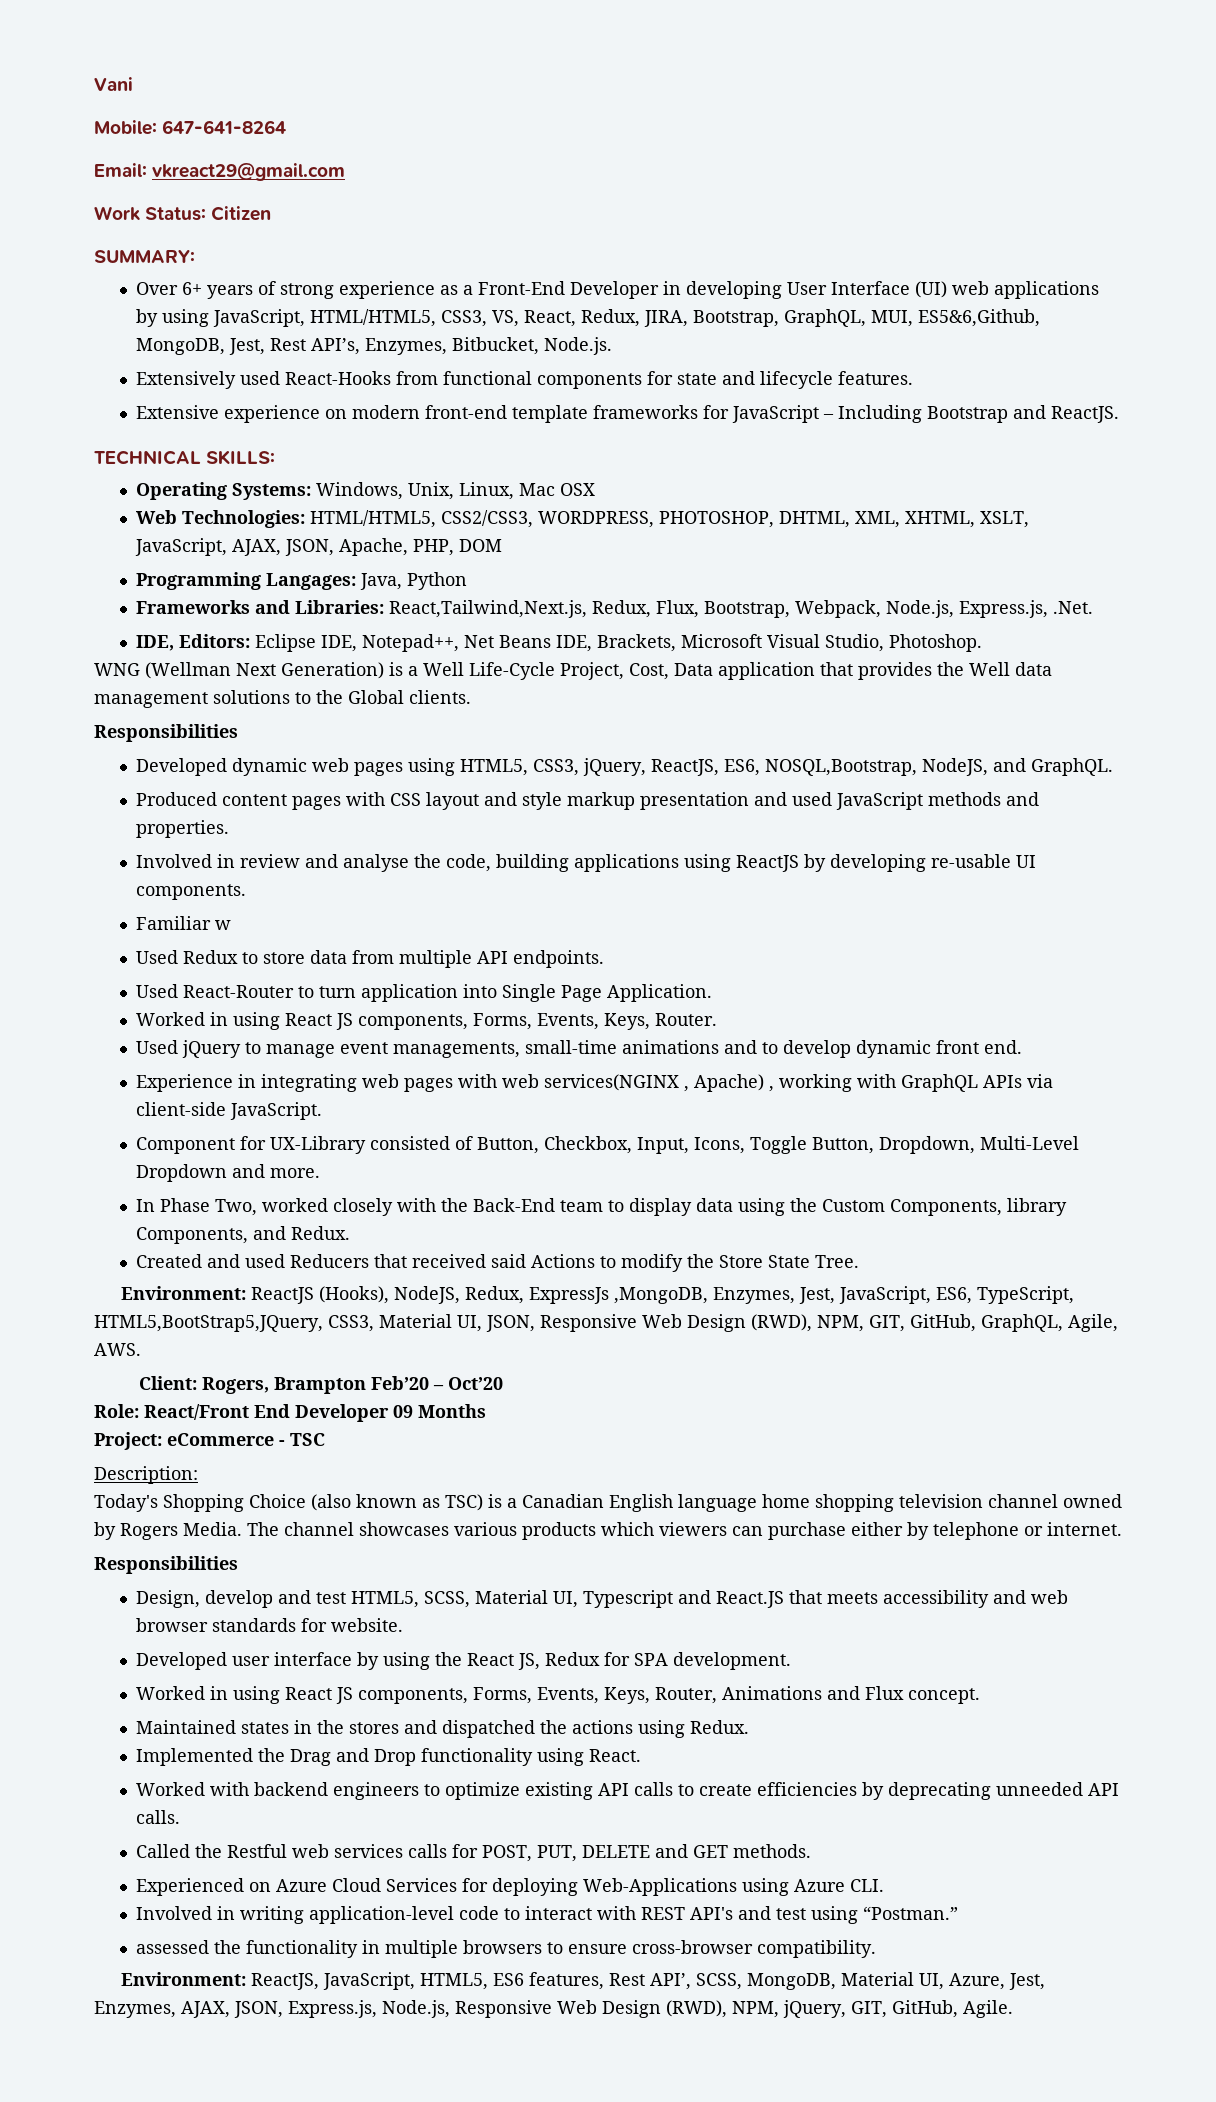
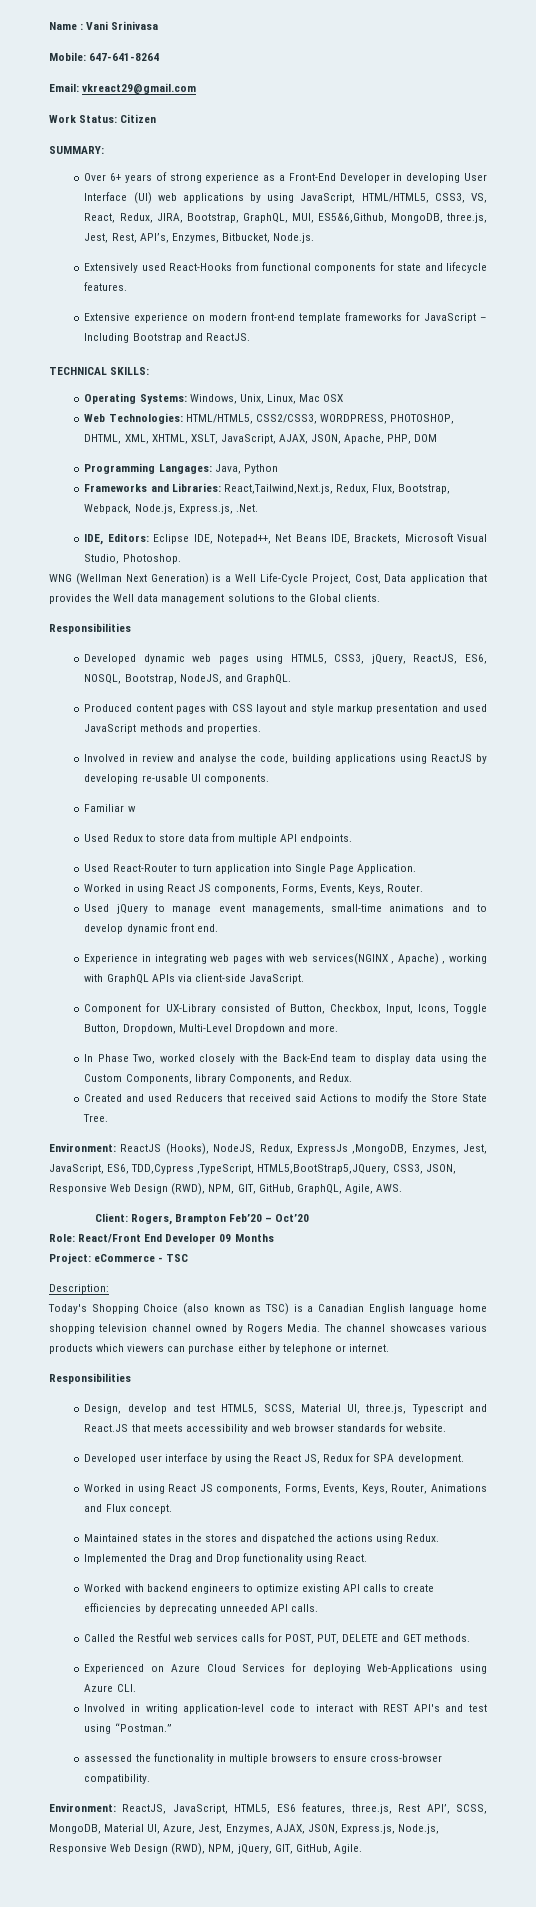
- Vani
+ Name : Vani Srinivasa
- Over 6+ years of strong experience as a Front-End Developer in developing User Interface (UI) web applications by using JavaScript, HTML/HTML5, CSS3, VS, React, Redux, JIRA, Bootstrap, GraphQL, MUI, ES5&6,Github, MongoDB, Jest, Rest API’s, Enzymes, Bitbucket, Node.js.
+ Over 6+ years of strong experience as a Front-End Developer in developing User Interface (UI) web applications by using JavaScript, HTML/HTML5, CSS3, VS, React, Redux, JIRA, Bootstrap, GraphQL, MUI, ES5&6,Github, MongoDB, three.js, Jest, Rest, API’s, Enzymes, Bitbucket, Node.js.
- Developed dynamic web pages using HTML5, CSS3, jQuery, ReactJS, ES6, NOSQL,Bootstrap, NodeJS, and GraphQL.
+ Developed dynamic web pages using HTML5, CSS3, jQuery, ReactJS, ES6, NOSQL, Bootstrap, NodeJS, and GraphQL.
- Environment: ReactJS (Hooks), NodeJS, Redux, ExpressJs ,MongoDB, Enzymes, Jest, JavaScript, ES6, TypeScript, HTML5,BootStrap5,JQuery, CSS3, Material UI, JSON, Responsive Web Design (RWD), NPM, GIT, GitHub, GraphQL, Agile, AWS.
+ Environment: ReactJS (Hooks), NodeJS, Redux, ExpressJs ,MongoDB, Enzymes, Jest, JavaScript, ES6, TDD,Cypress ,TypeScript, HTML5,BootStrap5,JQuery, CSS3, JSON, Responsive Web Design (RWD), NPM, GIT, GitHub, GraphQL, Agile, AWS.
- Design, develop and test HTML5, SCSS, Material UI, Typescript and React.JS that meets accessibility and web browser standards for website.
+ Design, develop and test HTML5, SCSS, Material UI, three.js, Typescript and React.JS that meets accessibility and web browser standards for website.
- Environment: ReactJS, JavaScript, HTML5, ES6 features, Rest API’, SCSS, MongoDB, Material UI, Azure, Jest, Enzymes, AJAX, JSON, Express.js, Node.js, Responsive Web Design (RWD), NPM, jQuery, GIT, GitHub, Agile.
+ Environment: ReactJS, JavaScript, HTML5, ES6 features, three.js, Rest API’, SCSS, MongoDB, Material UI, Azure, Jest, Enzymes, AJAX, JSON, Express.js, Node.js, Responsive Web Design (RWD), NPM, jQuery, GIT, GitHub, Agile.

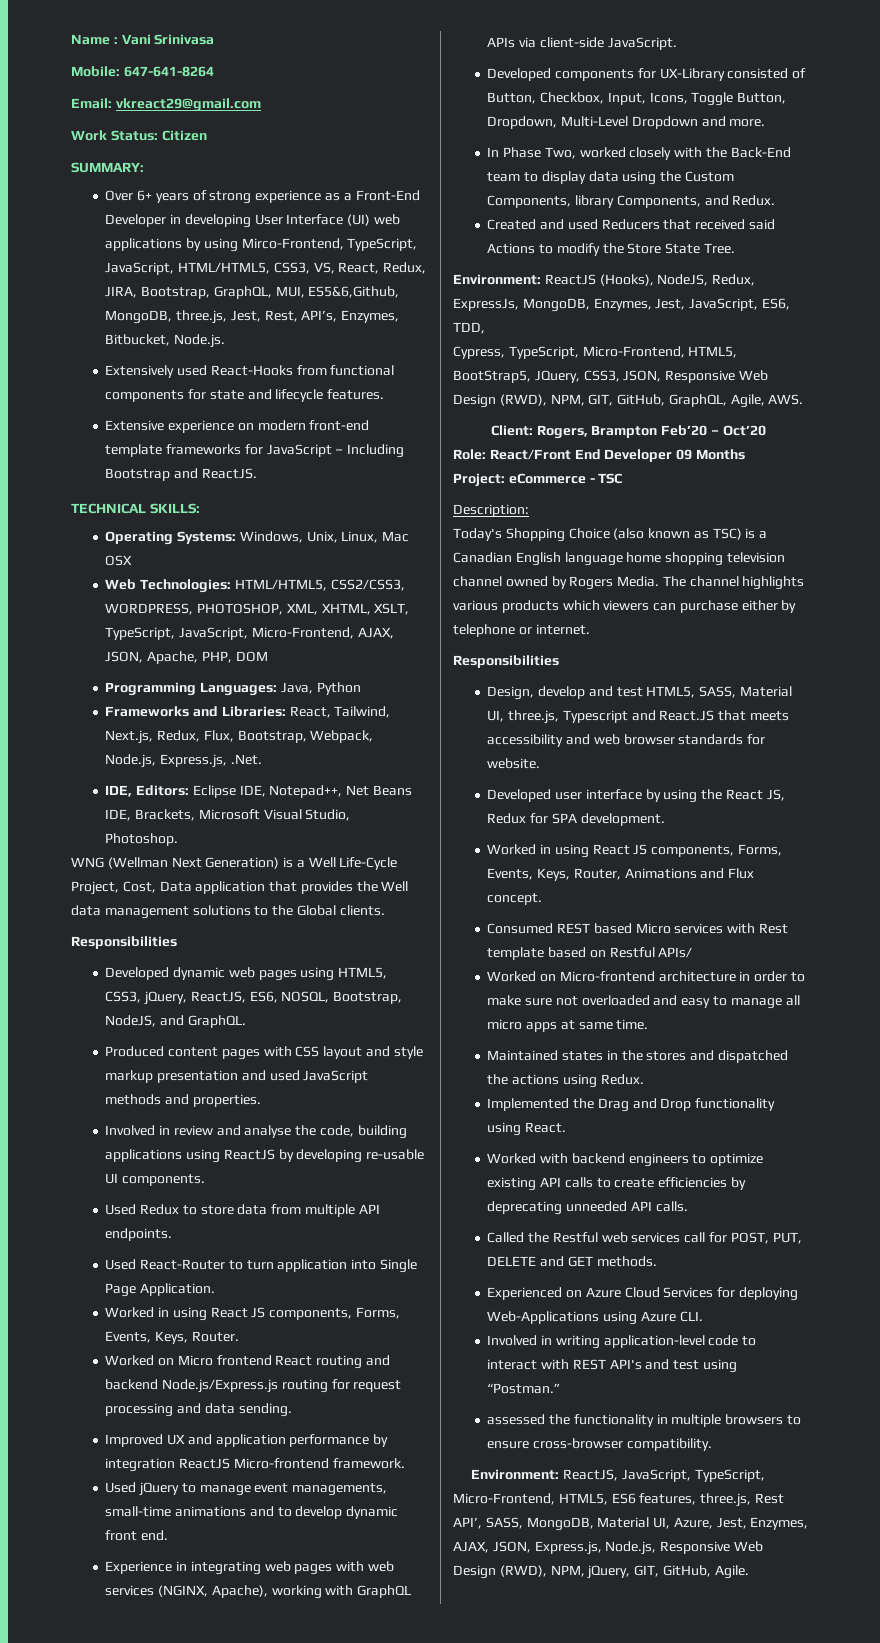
- Over 6+ years of strong experience as a Front-End Developer in developing User Interface (UI) web applications by using JavaScript, HTML/HTML5, CSS3, VS, React, Redux, JIRA, Bootstrap, GraphQL, MUI, ES5&6,Github, MongoDB, three.js, Jest, Rest, API’s, Enzymes, Bitbucket, Node.js.
+ Over 6+ years of strong experience as a Front-End Developer in developing User Interface (UI) web applications by using Mirco-Frontend, TypeScript, JavaScript, HTML/HTML5, CSS3, VS, React, Redux, JIRA, Bootstrap, GraphQL, MUI, ES5&6,Github, MongoDB, three.js, Jest, Rest, API’s, Enzymes, Bitbucket, Node.js.
- Web Technologies: HTML/HTML5, CSS2/CSS3, WORDPRESS, PHOTOSHOP, DHTML, XML, XHTML, XSLT, JavaScript, AJAX, JSON, Apache, PHP, DOM
+ Web Technologies: HTML/HTML5, CSS2/CSS3, WORDPRESS, PHOTOSHOP, XML, XHTML, XSLT, TypeScript, JavaScript, Micro-Frontend, AJAX, JSON, Apache, PHP, DOM
- Programming Langages: Java, Python
+ Programming Languages: Java, Python
- Frameworks and Libraries: React,Tailwind,Next.js, Redux, Flux, Bootstrap, Webpack, Node.js, Express.js, .Net.
+ Frameworks and Libraries: React, Tailwind, Next.js, Redux, Flux, Bootstrap, Webpack, Node.js, Express.js, .Net.
- Familiar w
+ Worked on Micro frontend React routing and backend Node.js/Express.js routing for request processing and data sending.
+ Improved UX and application performance by integration ReactJS Micro-frontend framework.
- Experience in integrating web pages with web services(NGINX , Apache) , working with GraphQL APIs via client-side JavaScript.
+ Experience in integrating web pages with web services (NGINX, Apache), working with GraphQL APIs via client-side JavaScript.
- Component for UX-Library consisted of Button, Checkbox, Input, Icons, Toggle Button, Dropdown, Multi-Level Dropdown and more.
+ Developed components for UX-Library consisted of Button, Checkbox, Input, Icons, Toggle Button, Dropdown, Multi-Level Dropdown and more.
- Environment: ReactJS (Hooks), NodeJS, Redux, ExpressJs ,MongoDB, Enzymes, Jest, JavaScript, ES6, TDD,Cypress ,TypeScript, HTML5,BootStrap5,JQuery, CSS3, JSON, Responsive Web Design (RWD), NPM, GIT, GitHub, GraphQL, Agile, AWS.
+ Environment: ReactJS (Hooks), NodeJS, Redux, ExpressJs, MongoDB, Enzymes, Jest, JavaScript, ES6, TDD,
+ Cypress, TypeScript, Micro-Frontend, HTML5, BootStrap5, JQuery, CSS3, JSON, Responsive Web Design (RWD), NPM, GIT, GitHub, GraphQL, Agile, AWS.
- The channel showcases various products which viewers can purchase either by telephone or internet.
+ The channel highlights various products which viewers can purchase either by telephone or internet.
- Design, develop and test HTML5, SCSS, Material UI, three.js, Typescript and React.JS that meets accessibility and web browser standards for website.
+ Design, develop and test HTML5, SASS, Material UI, three.js, Typescript and React.JS that meets accessibility and web browser standards for website.
+ Consumed REST based Micro services with Rest template based on Restful APIs/
+ Worked on Micro-frontend architecture in order to make sure not overloaded and easy to manage all micro apps at same time.
- Called the Restful web services calls for POST, PUT, DELETE and GET methods.
+ Called the Restful web services call for POST, PUT, DELETE and GET methods.
- Environment: ReactJS, JavaScript, HTML5, ES6 features, three.js, Rest API’, SCSS, MongoDB, Material UI, Azure, Jest, Enzymes, AJAX, JSON, Express.js, Node.js, Responsive Web Design (RWD), NPM, jQuery, GIT, GitHub, Agile.
+ Environment: ReactJS, JavaScript, TypeScript, Micro-Frontend, HTML5, ES6 features, three.js, Rest API’, SASS, MongoDB, Material UI, Azure, Jest, Enzymes, AJAX, JSON, Express.js, Node.js, Responsive Web Design (RWD), NPM, jQuery, GIT, GitHub, Agile.

